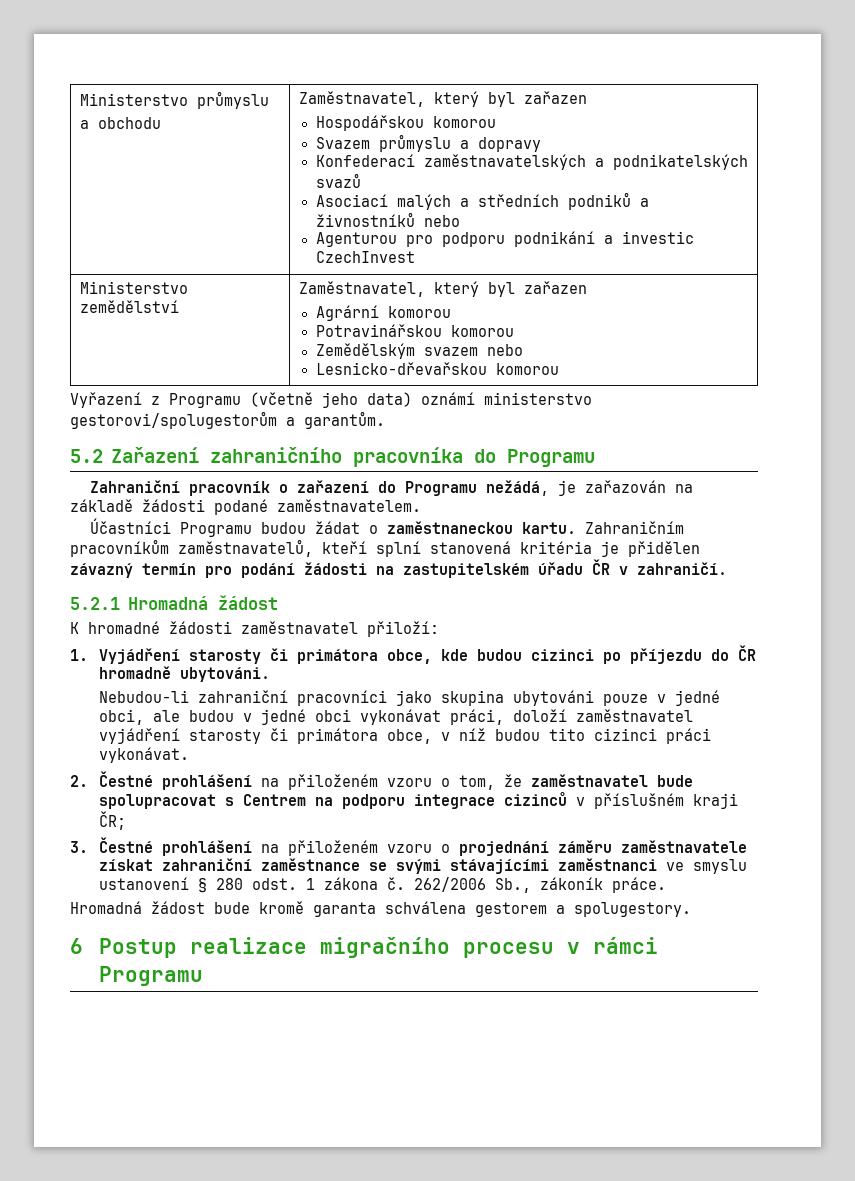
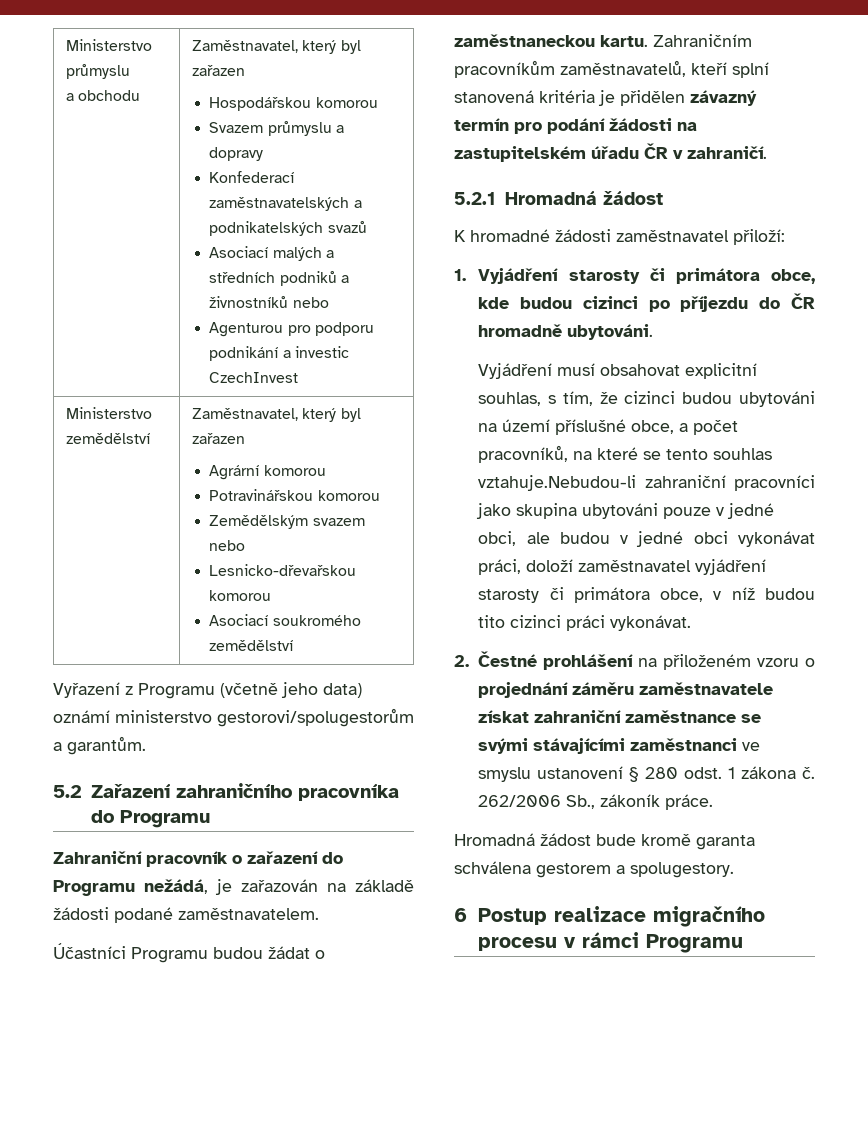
  Ministerstvo zemědělství | Zaměstnavatel, který byl zařazen
  Agrární komorou
  Potravinářskou komorou
  Zemědělským svazem nebo
  Lesnicko-dřevařskou komorou
+ Asociací soukromého zemědělství
- Nebudou-li zahraniční pracovníci jako skupina ubytováni pouze v jedné obci, ale budou v jedné obci vykonávat práci, doloží zaměstnavatel vyjádření starosty či primátora obce, v níž budou tito cizinci práci vykonávat.
+ Vyjádření musí obsahovat explicitní souhlas, s tím, že cizinci budou ubytováni na území příslušné obce, a počet pracovníků, na které se tento souhlas vztahuje.Nebudou-li zahraniční pracovníci jako skupina ubytováni pouze v jedné obci, ale budou v jedné obci vykonávat práci, doloží zaměstnavatel vyjádření starosty či primátora obce, v níž budou tito cizinci práci vykonávat.
- 2. Čestné prohlášení na přiloženém vzoru o tom, že zaměstnavatel bude spolupracovat s Centrem na podporu integrace cizinců v příslušném kraji ČR;
- 3. Čestné prohlášení na přiloženém vzoru o projednání záměru zaměstnavatele získat zahraniční zaměstnance se svými stávajícími zaměstnanci ve smyslu ustanovení § 280 odst. 1 zákona č.
+ 2. Čestné prohlášení na přiloženém vzoru o projednání záměru zaměstnavatele získat zahraniční zaměstnance se svými stávajícími zaměstnanci ve smyslu ustanovení § 280 odst. 1 zákona č.

